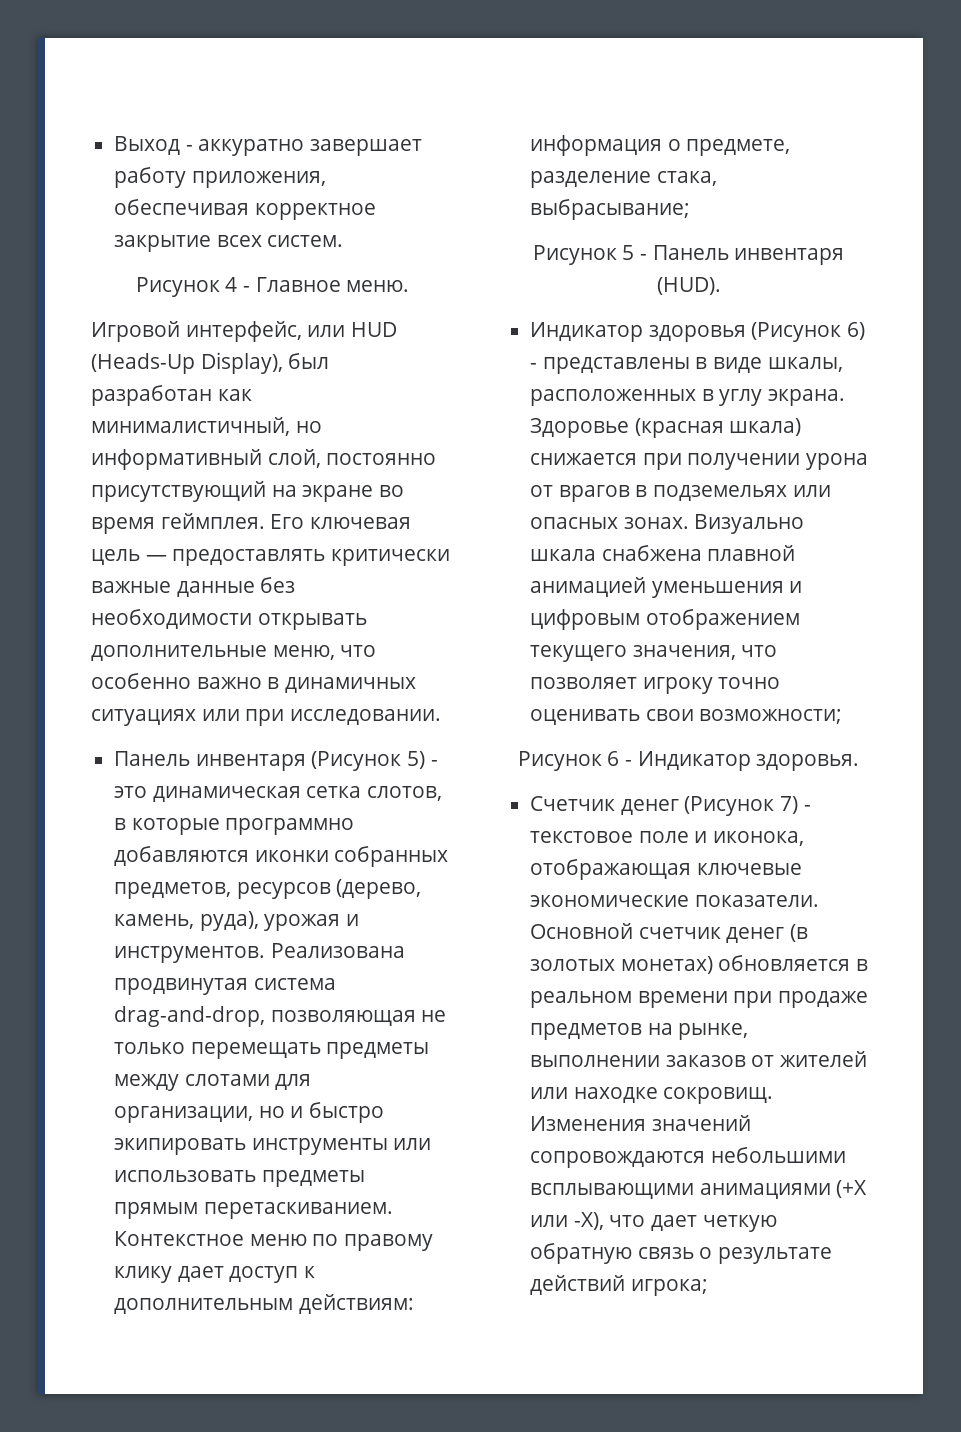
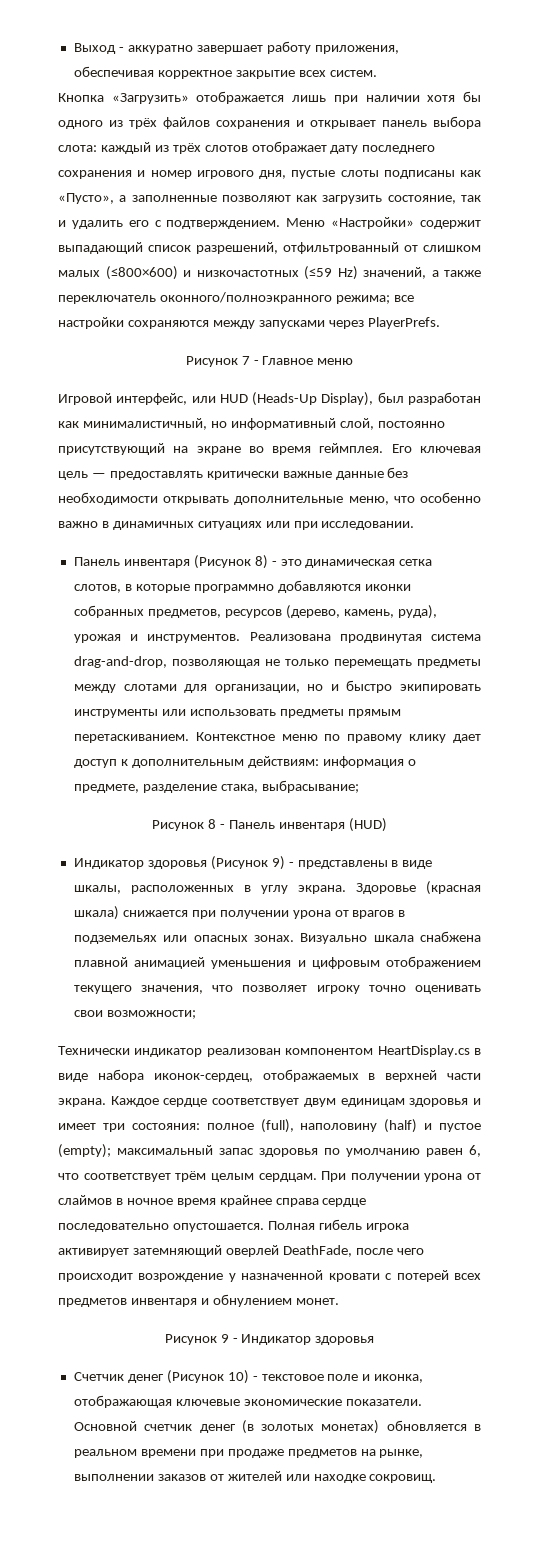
- Рисунок 4 - Главное меню.
+ Кнопка «Загрузить» отображается лишь при наличии хотя бы одного из трёх файлов сохранения и открывает панель выбора слота: каждый из трёх слотов отображает дату последнего сохранения и номер игрового дня, пустые слоты подписаны как «Пусто», а заполненные позволяют как загрузить состояние, так и удалить его с подтверждением. Меню «Настройки» содержит выпадающий список разрешений, отфильтрованный от слишком малых (≤800×600) и низкочастотных (≤59 Hz) значений, а также переключатель оконного/полноэкранного режима; все настройки сохраняются между запусками через PlayerPrefs.
+ Рисунок 7 - Главное меню
- Панель инвентаря (Рисунок 5) - это динамическая сетка слотов, в которые программно добавляются иконки собранных предметов, ресурсов (дерево, камень, руда), урожая и инструментов.
+ Панель инвентаря (Рисунок 8) - это динамическая сетка слотов, в которые программно добавляются иконки собранных предметов, ресурсов (дерево, камень, руда), урожая и инструментов.
- Рисунок 5 - Панель инвентаря (HUD).
+ Рисунок 8 - Панель инвентаря (HUD)
- Индикатор здоровья (Рисунок 6) - представлены в виде шкалы, расположенных в углу экрана.
+ Индикатор здоровья (Рисунок 9) - представлены в виде шкалы, расположенных в углу экрана.
- Рисунок 6 - Индикатор здоровья.
+ Технически индикатор реализован компонентом HeartDisplay.cs в виде набора иконок-сердец, отображаемых в верхней части экрана. Каждое сердце соответствует двум единицам здоровья и имеет три состояния: полное (full), наполовину (half) и пустое (empty); максимальный запас здоровья по умолчанию равен 6, что соответствует трём целым сердцам. При получении урона от слаймов в ночное время крайнее справа сердце последовательно опустошается. Полная гибель игрока активирует затемняющий оверлей DeathFade, после чего происходит возрождение у назначенной кровати с потерей всех предметов инвентаря и обнулением монет.
+ Рисунок 9 - Индикатор здоровья
- Счетчик денег (Рисунок 7) - текстовое поле и иконока, отображающая ключевые экономические показатели.
+ Счетчик денег (Рисунок 10) - текстовое поле и иконка, отображающая ключевые экономические показатели.
- Изменения значений сопровождаются небольшими всплывающими анимациями (+X или -X), что дает четкую обратную связь о результате действий игрока;

